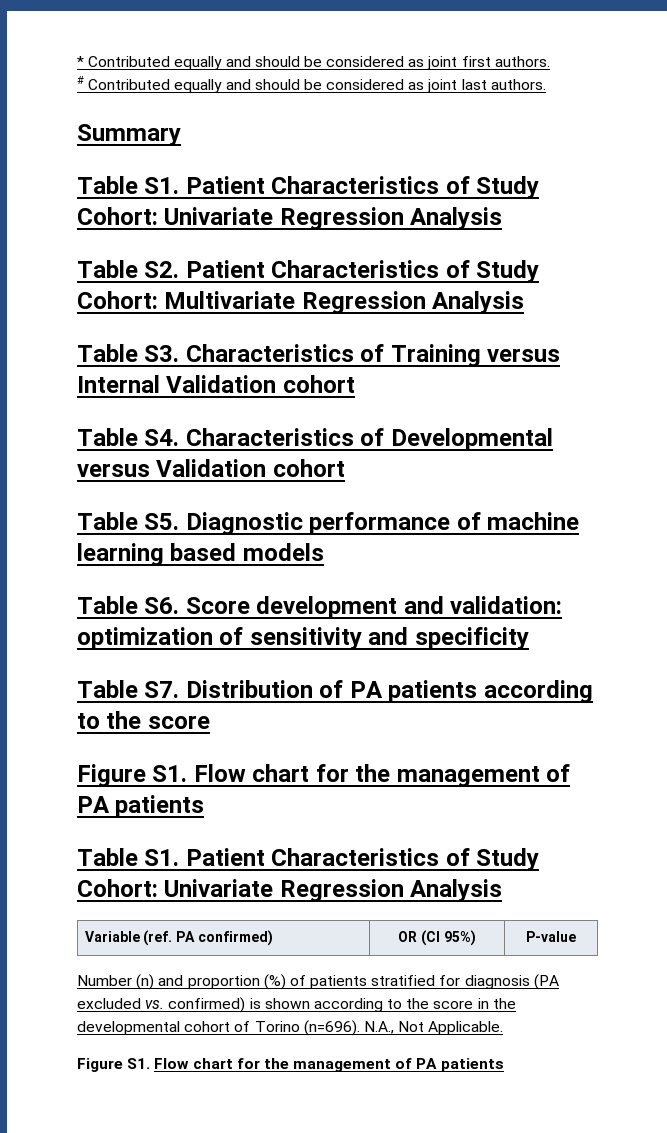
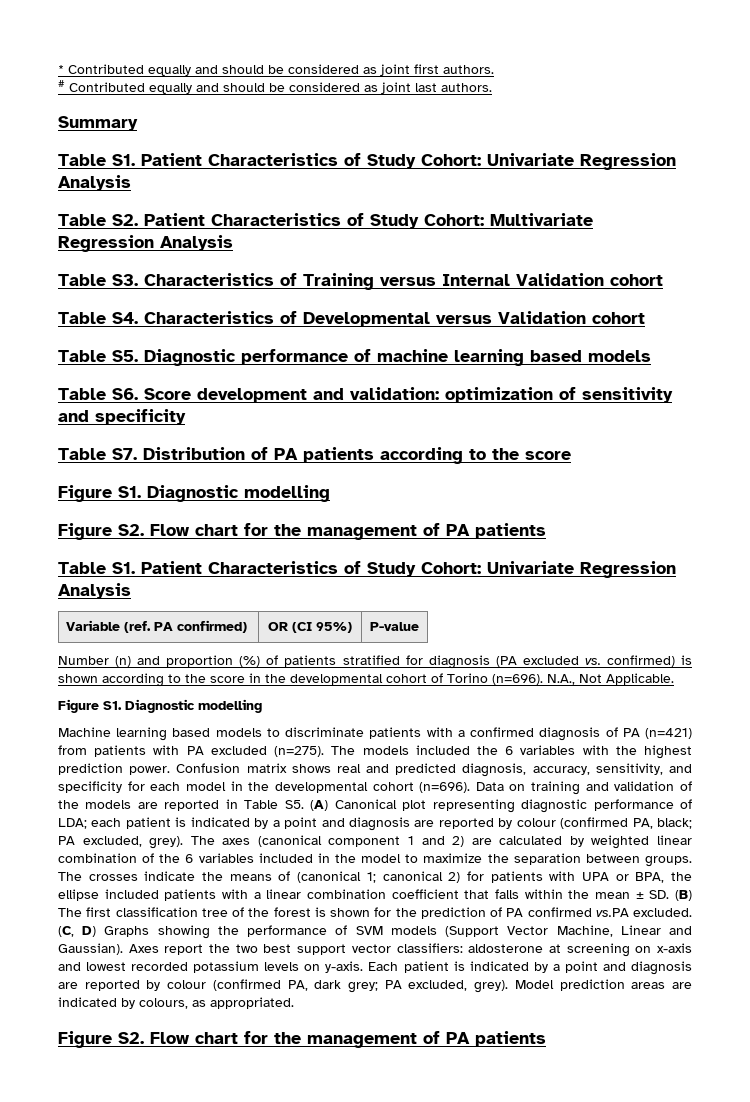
  Table S7. Distribution of PA patients according to the score
- Figure S1. Flow chart for the management of PA patients
+ Figure S1. Diagnostic modelling
+ Figure S2. Flow chart for the management of PA patients
  N.A., Not Applicable.
- Figure S1. Flow chart for the management of PA patients
+ Figure S1. Diagnostic modelling
+ Machine learning based models to discriminate patients with a confirmed diagnosis of PA (n=421) from patients with PA excluded (n=275). The models included the 6 variables with the highest prediction power. Confusion matrix shows real and predicted diagnosis, accuracy, sensitivity, and specificity for each model in the developmental cohort (n=696). Data on training and validation of the models are reported in Table S5. (A) Canonical plot representing diagnostic performance of LDA; each patient is indicated by a point and diagnosis are reported by colour (confirmed PA, black; PA excluded, grey). The axes (canonical component 1 and 2) are calculated by weighted linear combination of the 6 variables included in the model to maximize the separation between groups. The crosses indicate the means of (canonical 1; canonical 2) for patients with UPA or BPA, the ellipse included patients with a linear combination coefficient that falls within the mean ± SD. (B) The first classification tree of the forest is shown for the prediction of PA confirmed vs.PA excluded. (C, D) Graphs showing the performance of SVM models (Support Vector Machine, Linear and Gaussian). Axes report the two best support vector classifiers: aldosterone at screening on x-axis and lowest recorded potassium levels on y-axis. Each patient is indicated by a point and diagnosis are reported by colour (confirmed PA, dark grey; PA excluded, grey). Model prediction areas are indicated by colours, as appropriated.
+ Figure S2. Flow chart for the management of PA patients

